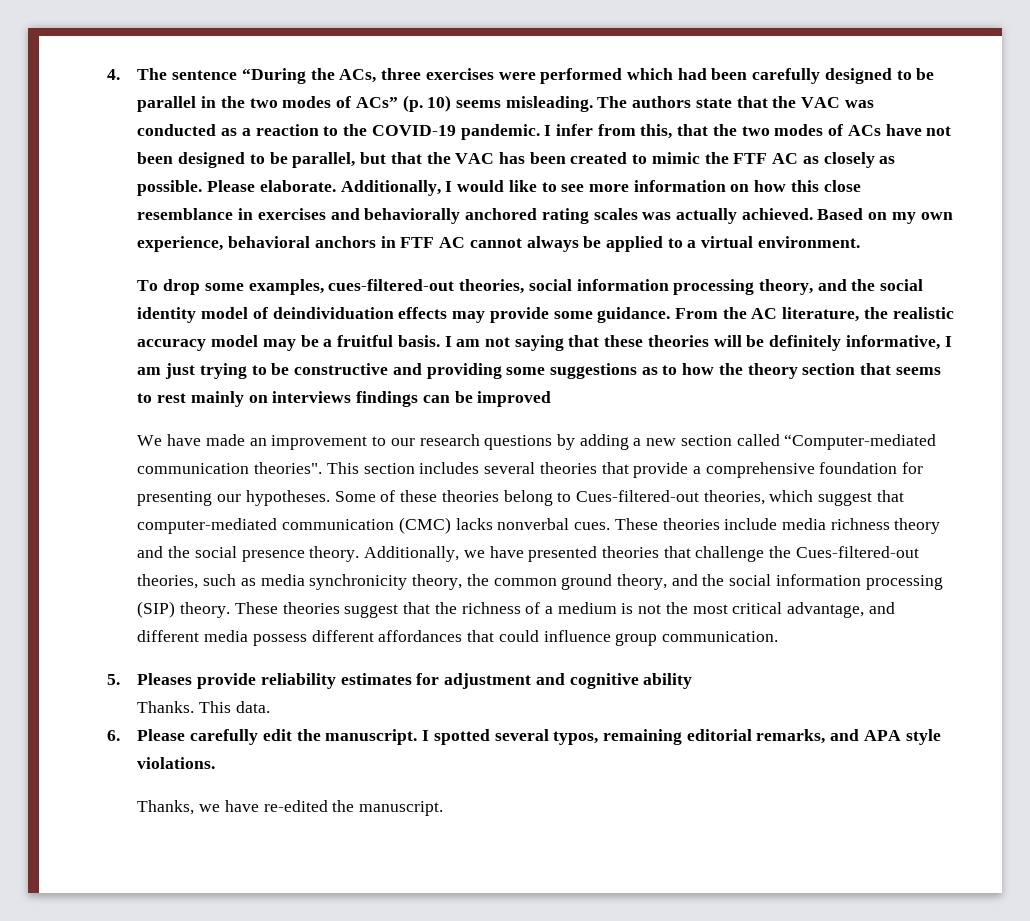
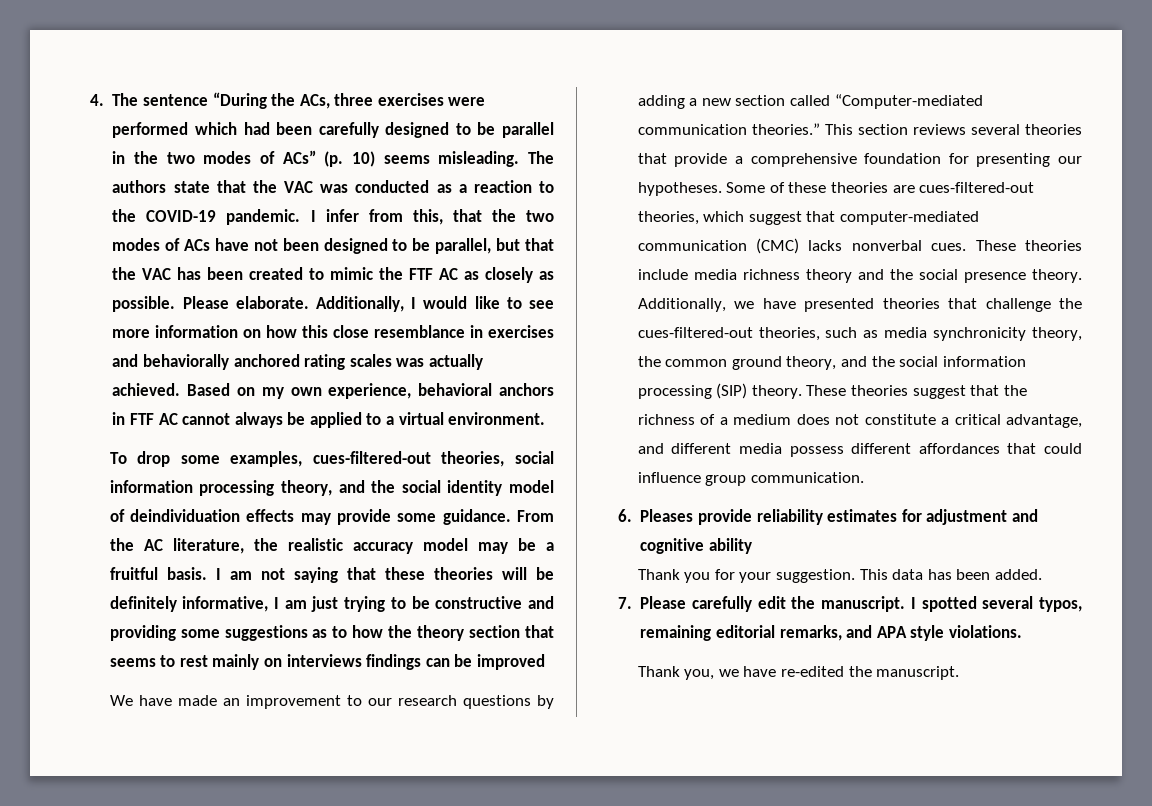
- We have made an improvement to our research questions by adding a new section called “Computer-mediated communication theories".
+ We have made an improvement to our research questions by adding a new section called “Computer-mediated communication theories.”
- This section includes several theories that provide a comprehensive foundation for presenting our hypotheses.
+ This section reviews several theories that provide a comprehensive foundation for presenting our hypotheses.
- Some of these theories belong to Cues-filtered-out theories, which suggest that computer-mediated communication (CMC) lacks nonverbal cues.
+ Some of these theories are cues-filtered-out theories, which suggest that computer-mediated communication (CMC) lacks nonverbal cues.
- Additionally, we have presented theories that challenge the Cues-filtered-out theories, such as media synchronicity theory, the common ground theory, and the social information processing (SIP) theory.
+ Additionally, we have presented theories that challenge the cues-filtered-out theories, such as media synchronicity theory, the common ground theory, and the social information processing (SIP) theory.
- These theories suggest that the richness of a medium is not the most critical advantage, and different media possess different affordances that could influence group communication.
+ These theories suggest that the richness of a medium does not constitute a critical advantage, and different media possess different affordances that could influence group communication.
- 5. Pleases provide reliability estimates for adjustment and cognitive ability
+ 6. Pleases provide reliability estimates for adjustment and cognitive ability
- Thanks. This data.
- 6. Please carefully edit the manuscript.
+ Thank you for your suggestion. This data has been added.
+ 7. Please carefully edit the manuscript.
- Thanks, we have re-edited the manuscript.
+ Thank you, we have re-edited the manuscript.

